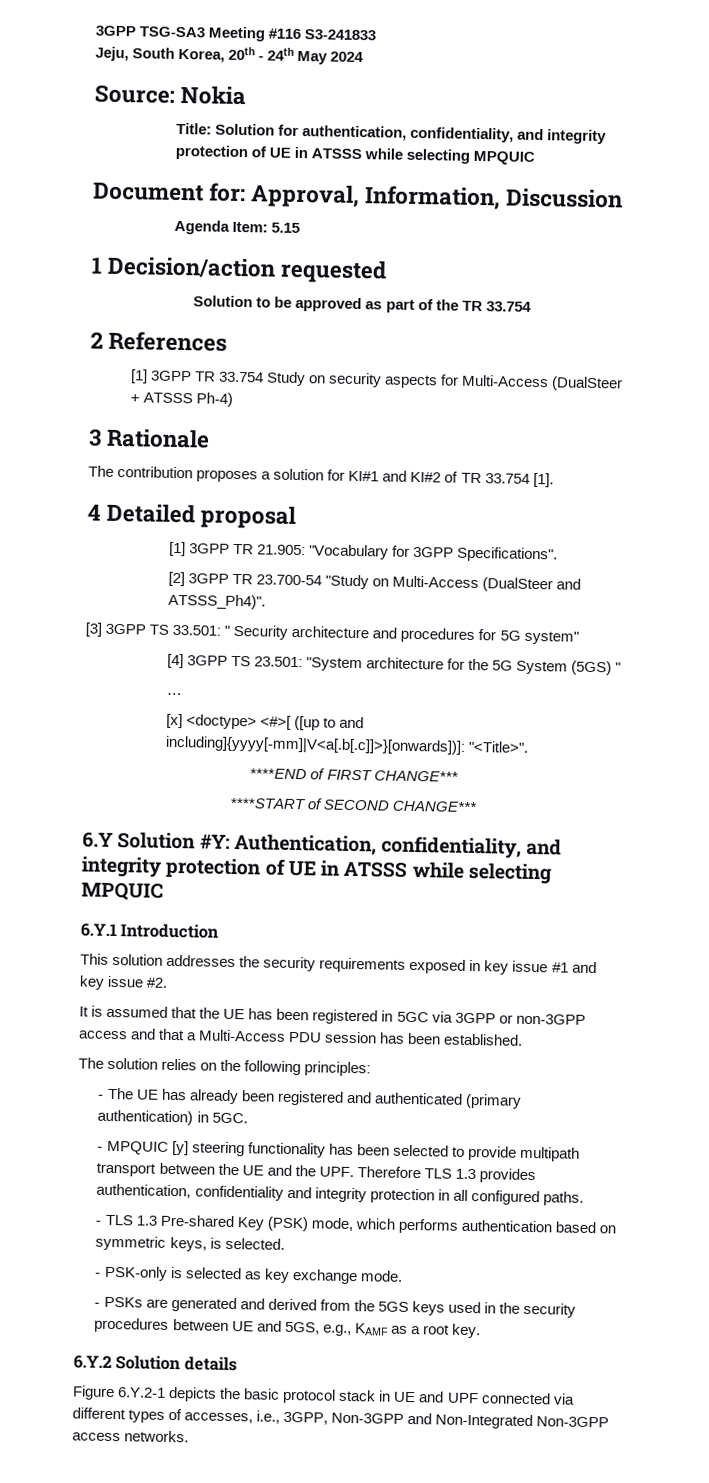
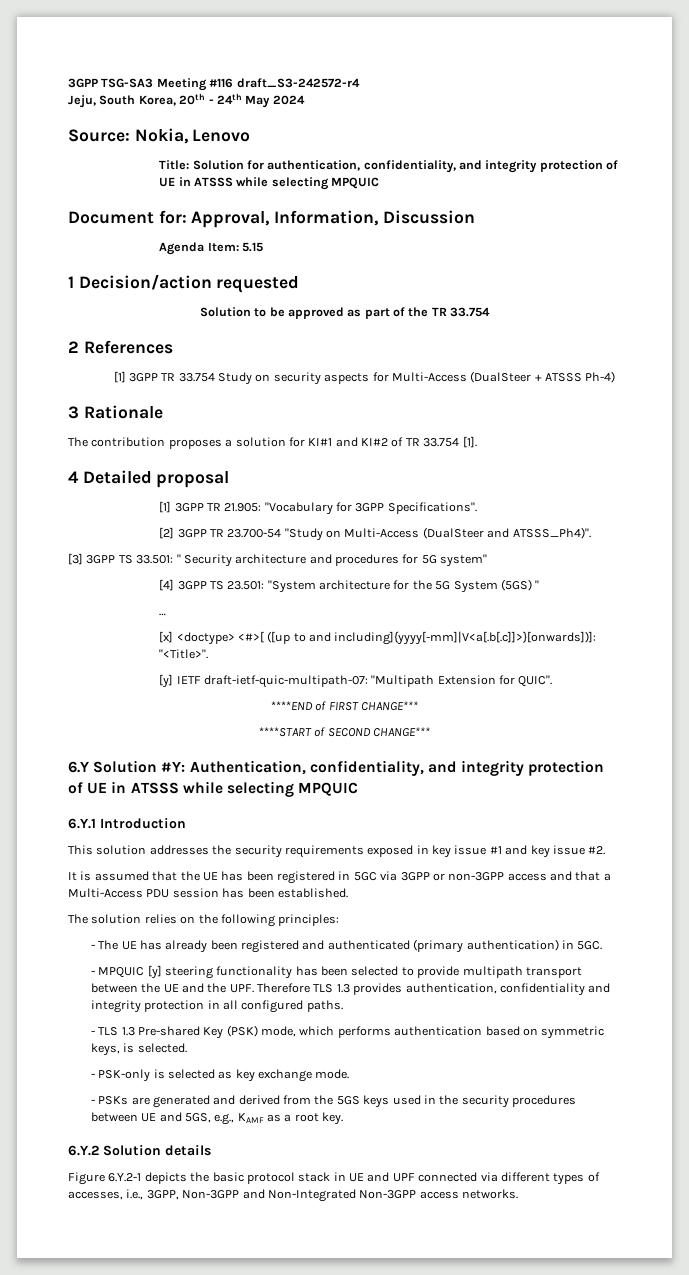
- 3GPP TSG-SA3 Meeting #116 S3-241833
+ 3GPP TSG-SA3 Meeting #116 draft_S3-242572-r4
- Source: Nokia
+ Source: Nokia, Lenovo
+ [y] IETF draft-ietf-quic-multipath-07: "Multipath Extension for QUIC".

